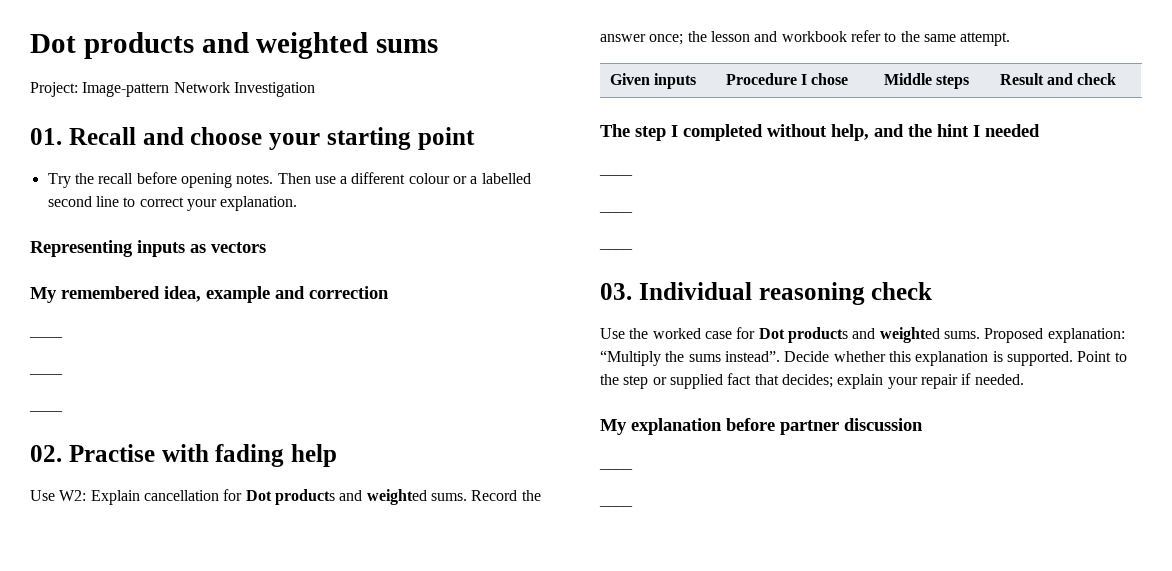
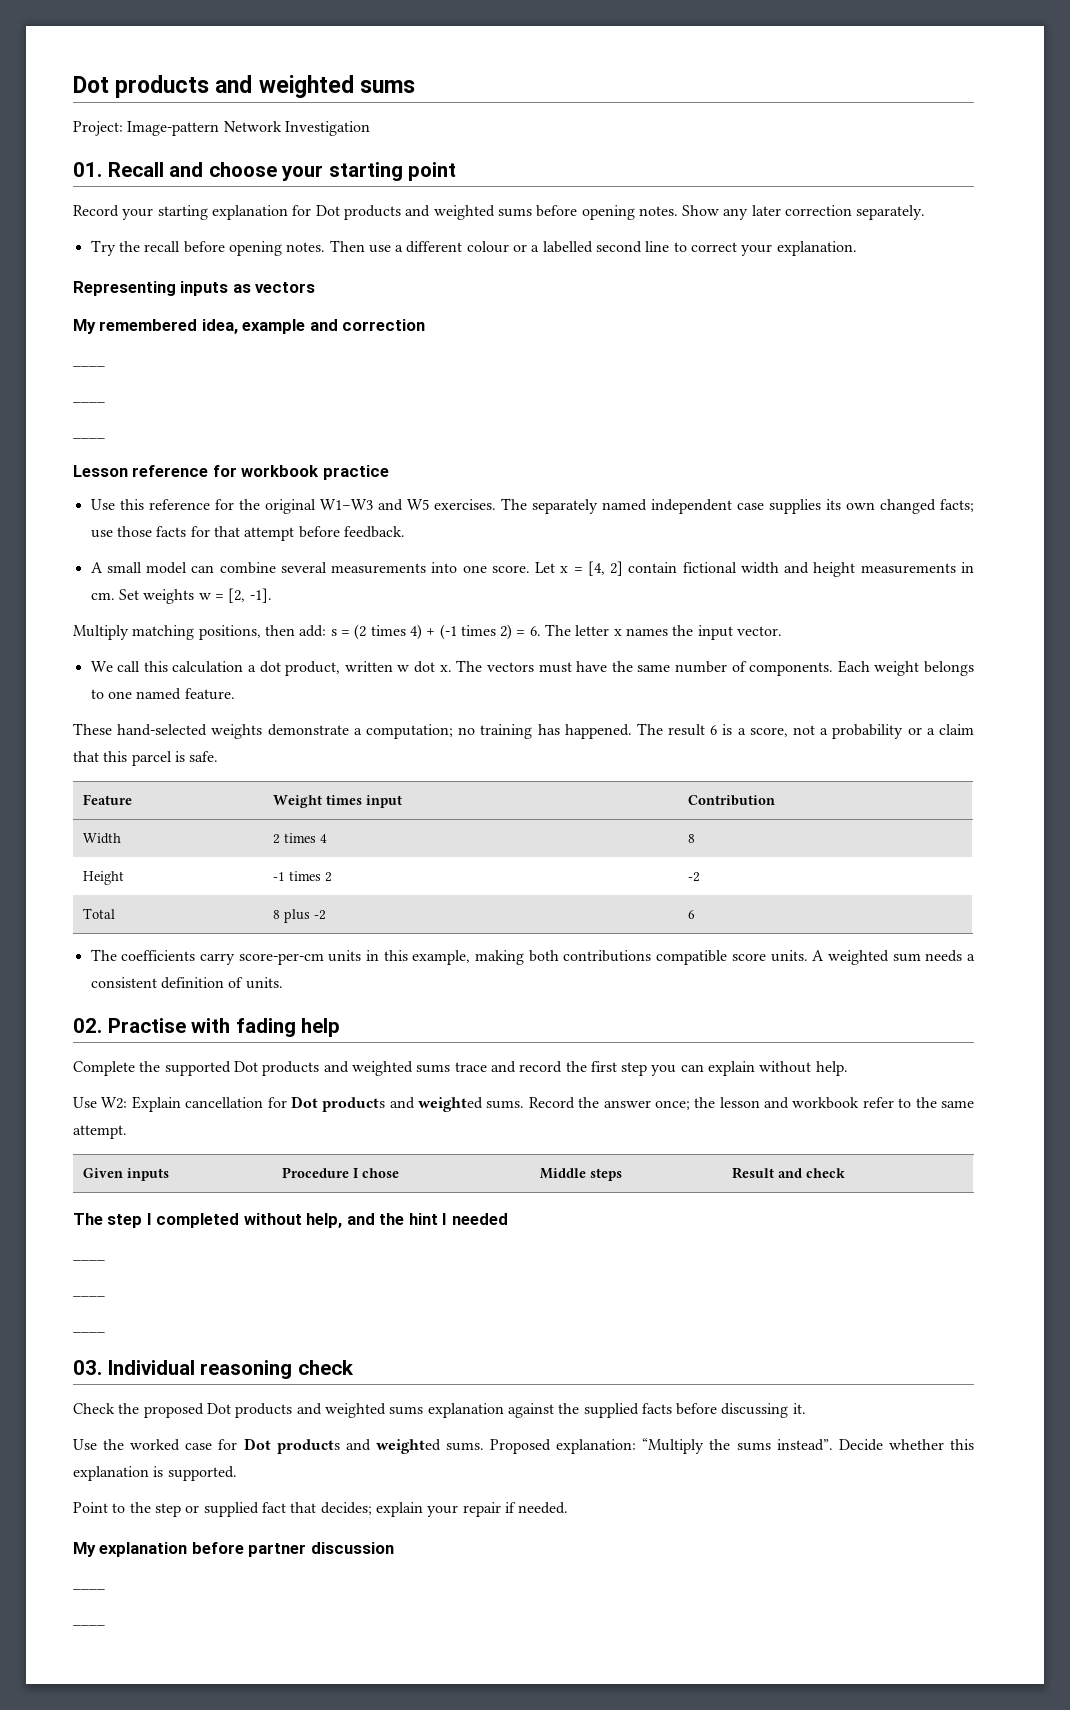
+ Record your starting explanation for Dot products and weighted sums before opening notes. Show any later correction separately.
+ Lesson reference for workbook practice
+ Use this reference for the original W1–W3 and W5 exercises. The separately named independent case supplies its own changed facts; use those facts for that attempt before feedback.
+ A small model can combine several measurements into one score. Let x = [4, 2] contain fictional width and height measurements in cm. Set weights w = [2, -1].
+ Multiply matching positions, then add: s = (2 times 4) + (-1 times 2) = 6. The letter x names the input vector.
+ We call this calculation a dot product, written w dot x. The vectors must have the same number of components. Each weight belongs to one named feature.
+ These hand-selected weights demonstrate a computation; no training has happened. The result 6 is a score, not a probability or a claim that this parcel is safe.
+ Feature | Weight times input | Contribution
+ Width | 2 times 4 | 8
+ Height | -1 times 2 | -2
+ Total | 8 plus -2 | 6
+ The coefficients carry score-per-cm units in this example, making both contributions compatible score units. A weighted sum needs a consistent definition of units.
+ Complete the supported Dot products and weighted sums trace and record the first step you can explain without help.
+ Check the proposed Dot products and weighted sums explanation against the supplied facts before discussing it.
- Decide whether this explanation is supported. Point to the step or supplied fact that decides; explain your repair if needed.
+ Decide whether this explanation is supported.
+ Point to the step or supplied fact that decides; explain your repair if needed.

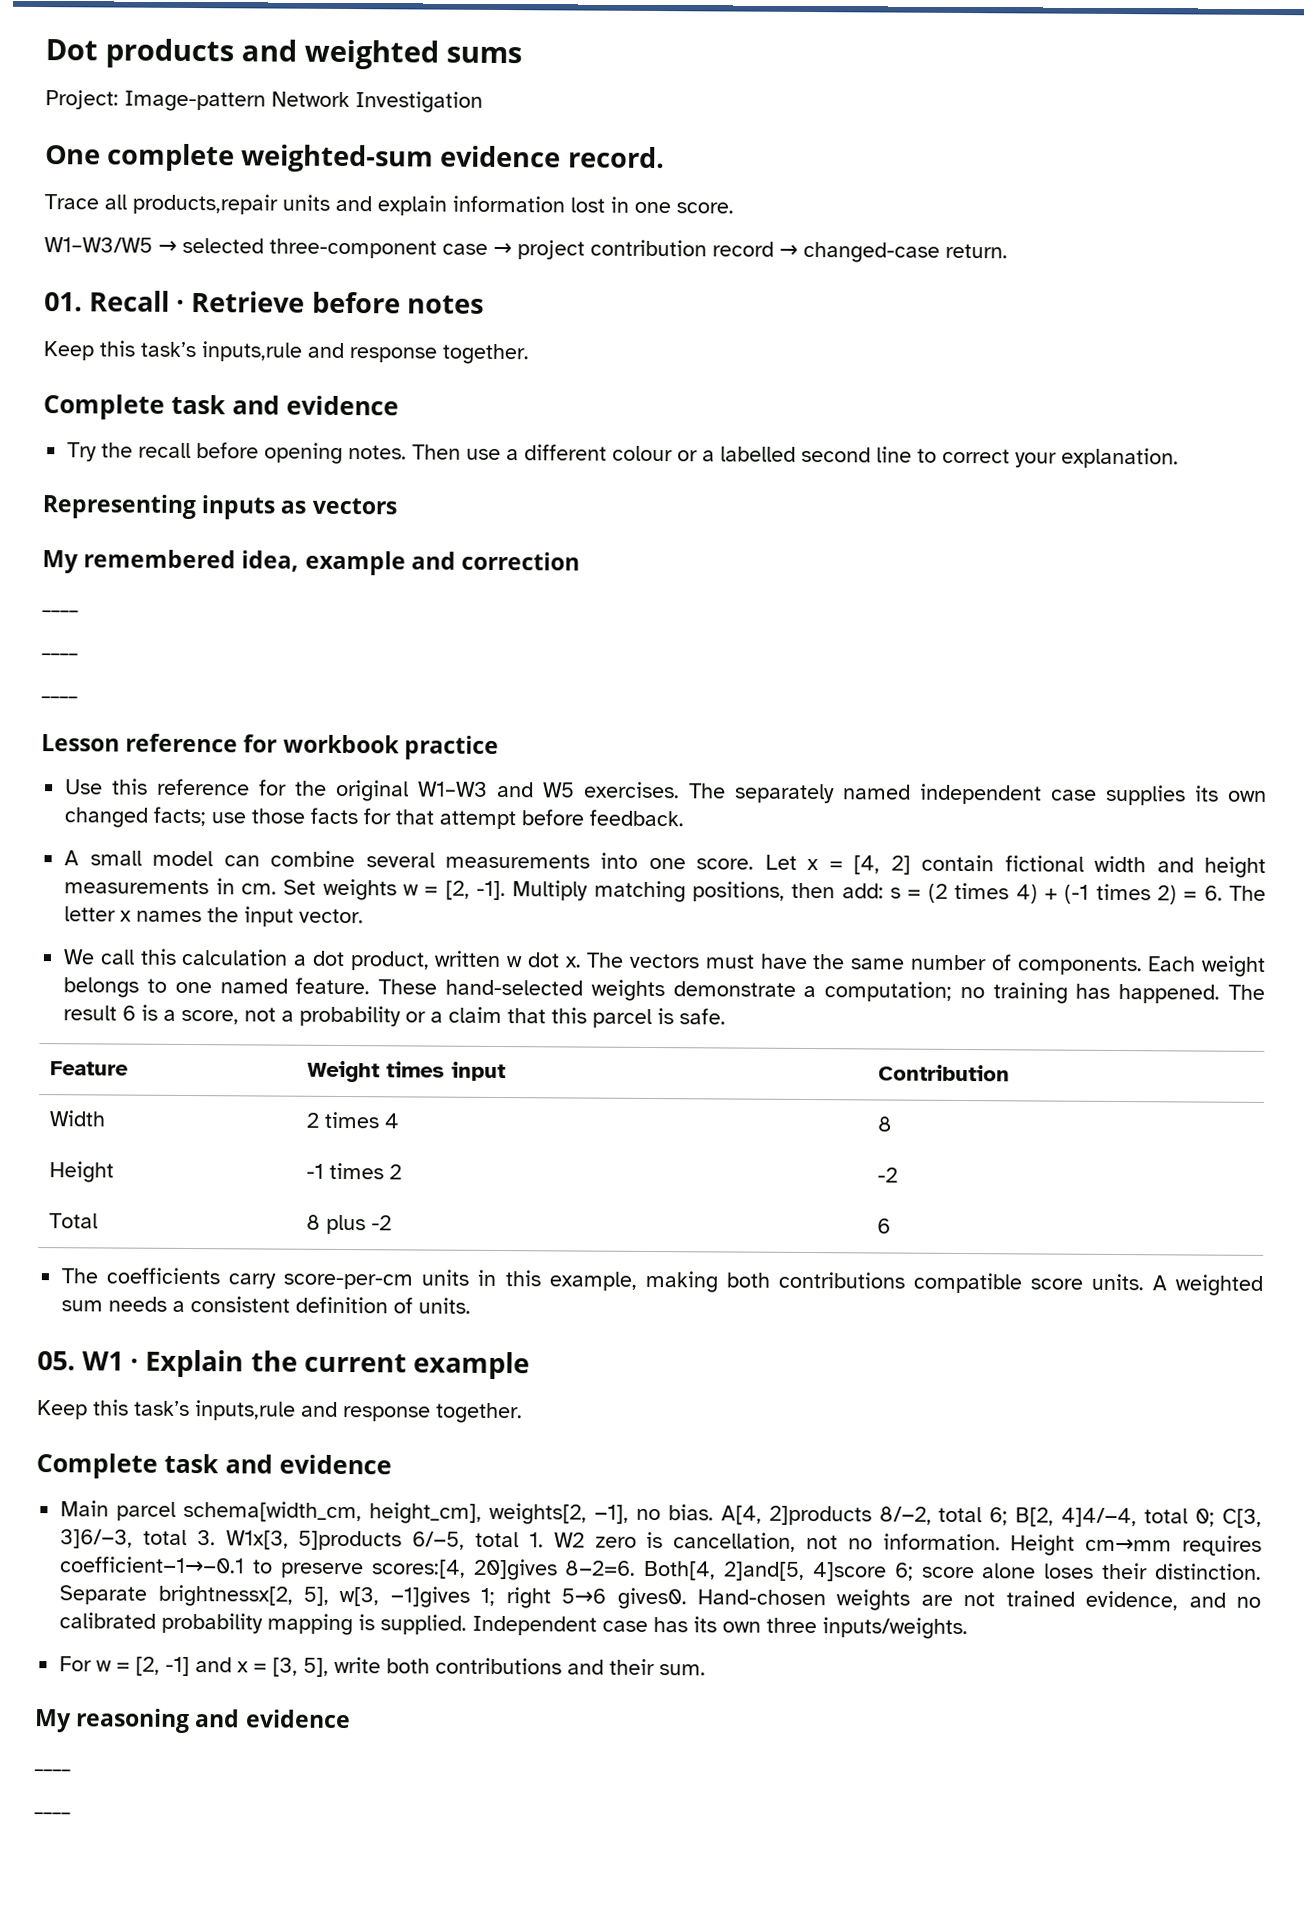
- 01. Recall and choose your starting point
- Record your starting explanation for Dot products and weighted sums before opening notes. Show any later correction separately.
+ One complete weighted-sum evidence record.
+ Trace all products,repair units and explain information lost in one score.
+ W1–W3/W5 → selected three-component case → project contribution record → changed-case return.
+ 01. Recall · Retrieve before notes
+ Keep this task’s inputs,rule and response together.
+ Complete task and evidence
- Set weights w = [2, -1].
- Multiply matching positions, then add: s = (2 times 4) + (-1 times 2) = 6. The letter x names the input vector.
+ Set weights w = [2, -1]. Multiply matching positions, then add: s = (2 times 4) + (-1 times 2) = 6. The letter x names the input vector.
- Each weight belongs to one named feature.
- These hand-selected weights demonstrate a computation; no training has happened.
+ Each weight belongs to one named feature. These hand-selected weights demonstrate a computation; no training has happened.
- 02. Practise with fading help
- Complete the supported Dot products and weighted sums trace and record the first step you can explain without help.
- Use W2: Explain cancellation for Dot products and weighted sums. Record the answer once; the lesson and workbook refer to the same attempt.
- Given inputs | Procedure I chose | Middle steps | Result and check
- The step I completed without help, and the hint I needed
- ____
- ____
- ____
- 03. Individual reasoning check
- Check the proposed Dot products and weighted sums explanation against the supplied facts before discussing it.
- Use the worked case for Dot products and weighted sums. Proposed explanation: “Multiply the sums instead”. Decide whether this explanation is supported.
- Point to the step or supplied fact that decides; explain your repair if needed.
- My explanation before partner discussion
+ 05. W1 · Explain the current example
+ Keep this task’s inputs,rule and response together.
+ Complete task and evidence
+ Main parcel schema[width_cm, height_cm], weights[2, −1], no bias. A[4, 2]products 8/−2, total 6; B[2, 4]4/−4, total 0; C[3, 3]6/−3, total 3. W1x[3, 5]products 6/−5, total 1. W2 zero is cancellation, not no information. Height cm→mm requires coefficient−1→−0.1 to preserve scores:[4, 20]gives 8−2=6. Both[4, 2]and[5, 4]score 6; score alone loses their distinction. Separate brightnessx[2, 5], w[3, −1]gives 1; right 5→6 gives0. Hand-chosen weights are not trained evidence, and no calibrated probability mapping is supplied. Independent case has its own three inputs/weights.
+ For w = [2, -1] and x = [3, 5], write both contributions and their sum.
+ My reasoning and evidence

